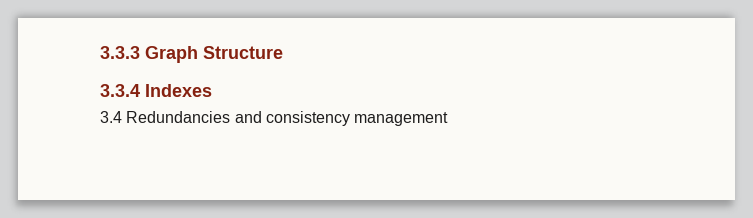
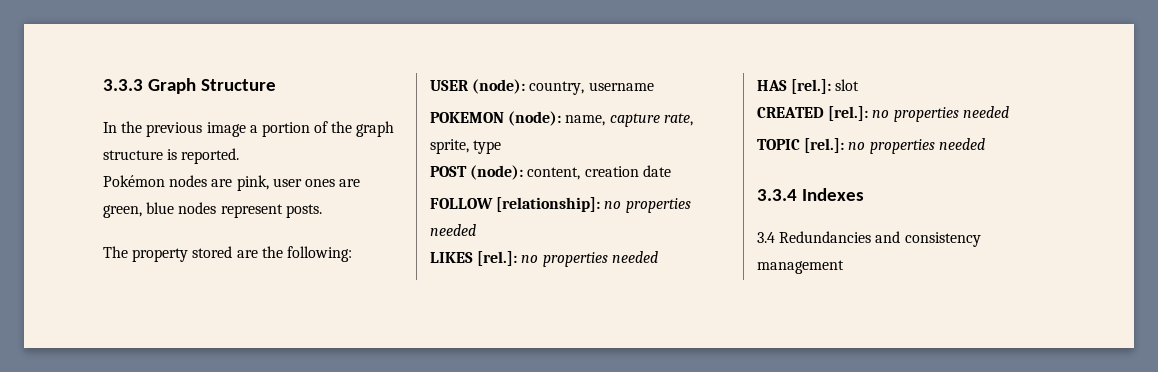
+ In the previous image a portion of the graph structure is reported.
+ Pokémon nodes are pink, user ones are green, blue nodes represent posts.
+ The property stored are the following:
+ USER (node): country, username
+ POKEMON (node): name, capture rate, sprite, type
+ POST (node): content, creation date
+ FOLLOW [relationship]: no properties needed
+ LIKES [rel.]: no properties needed
+ HAS [rel.]: slot
+ CREATED [rel.]: no properties needed
+ TOPIC [rel.]: no properties needed

